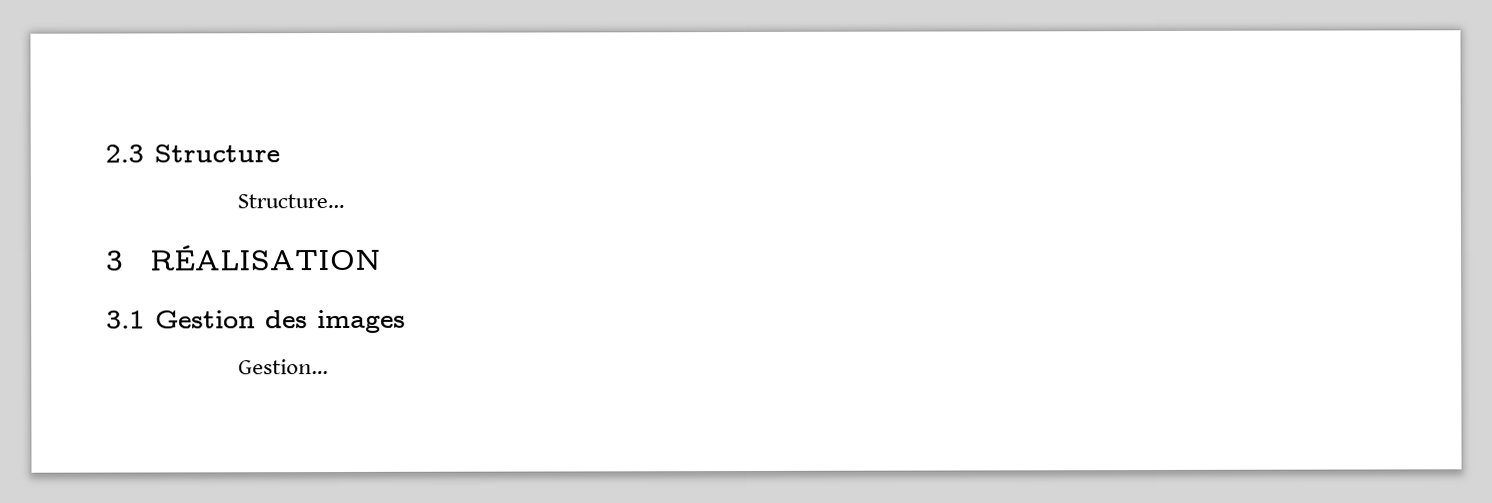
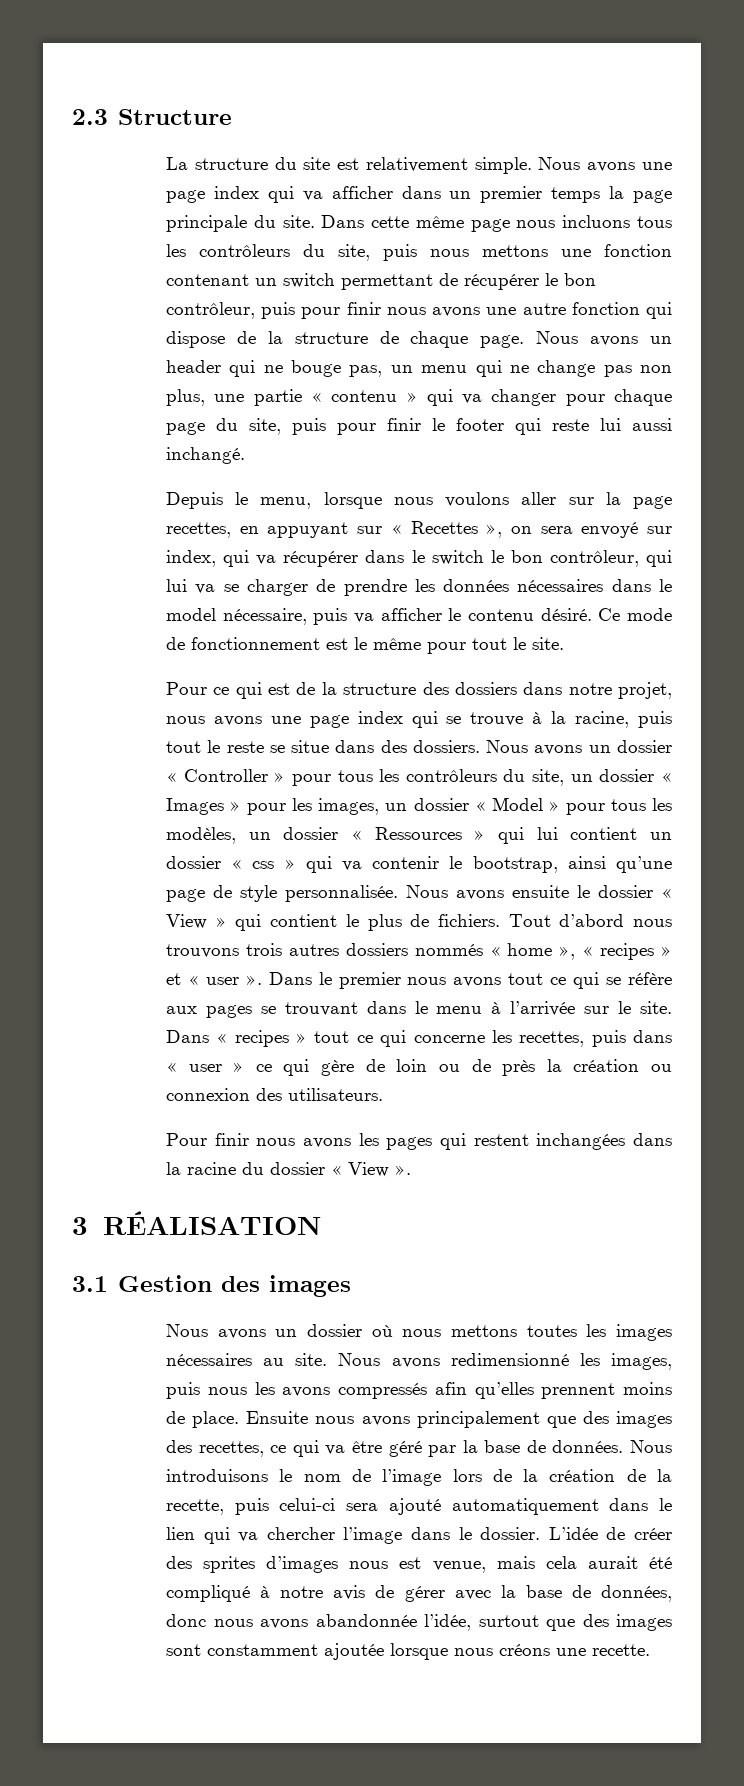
- Structure…
+ La structure du site est relativement simple. Nous avons une page index qui va afficher dans un premier temps la page principale du site. Dans cette même page nous incluons tous les contrôleurs du site, puis nous mettons une fonction contenant un switch permettant de récupérer le bon contrôleur, puis pour finir nous avons une autre fonction qui dispose de la structure de chaque page. Nous avons un header qui ne bouge pas, un menu qui ne change pas non plus, une partie « contenu » qui va changer pour chaque page du site, puis pour finir le footer qui reste lui aussi inchangé.
+ Depuis le menu, lorsque nous voulons aller sur la page recettes, en appuyant sur « Recettes », on sera envoyé sur index, qui va récupérer dans le switch le bon contrôleur, qui lui va se charger de prendre les données nécessaires dans le model nécessaire, puis va afficher le contenu désiré. Ce mode de fonctionnement est le même pour tout le site.
+ Pour ce qui est de la structure des dossiers dans notre projet, nous avons une page index qui se trouve à la racine, puis tout le reste se situe dans des dossiers. Nous avons un dossier « Controller » pour tous les contrôleurs du site, un dossier « Images » pour les images, un dossier « Model » pour tous les modèles, un dossier « Ressources » qui lui contient un dossier « css » qui va contenir le bootstrap, ainsi qu’une page de style personnalisée. Nous avons ensuite le dossier « View » qui contient le plus de fichiers. Tout d’abord nous trouvons trois autres dossiers nommés « home », « recipes » et « user ». Dans le premier nous avons tout ce qui se réfère aux pages se trouvant dans le menu à l’arrivée sur le site. Dans « recipes » tout ce qui concerne les recettes, puis dans « user » ce qui gère de loin ou de près la création ou connexion des utilisateurs.
+ Pour finir nous avons les pages qui restent inchangées dans la racine du dossier « View ».
- Gestion…
+ Nous avons un dossier où nous mettons toutes les images nécessaires au site. Nous avons redimensionné les images, puis nous les avons compressés afin qu’elles prennent moins de place. Ensuite nous avons principalement que des images des recettes, ce qui va être géré par la base de données. Nous introduisons le nom de l’image lors de la création de la recette, puis celui-ci sera ajouté automatiquement dans le lien qui va chercher l’image dans le dossier. L’idée de créer des sprites d’images nous est venue, mais cela aurait été compliqué à notre avis de gérer avec la base de données, donc nous avons abandonnée l’idée, surtout que des images sont constamment ajoutée lorsque nous créons une recette.

